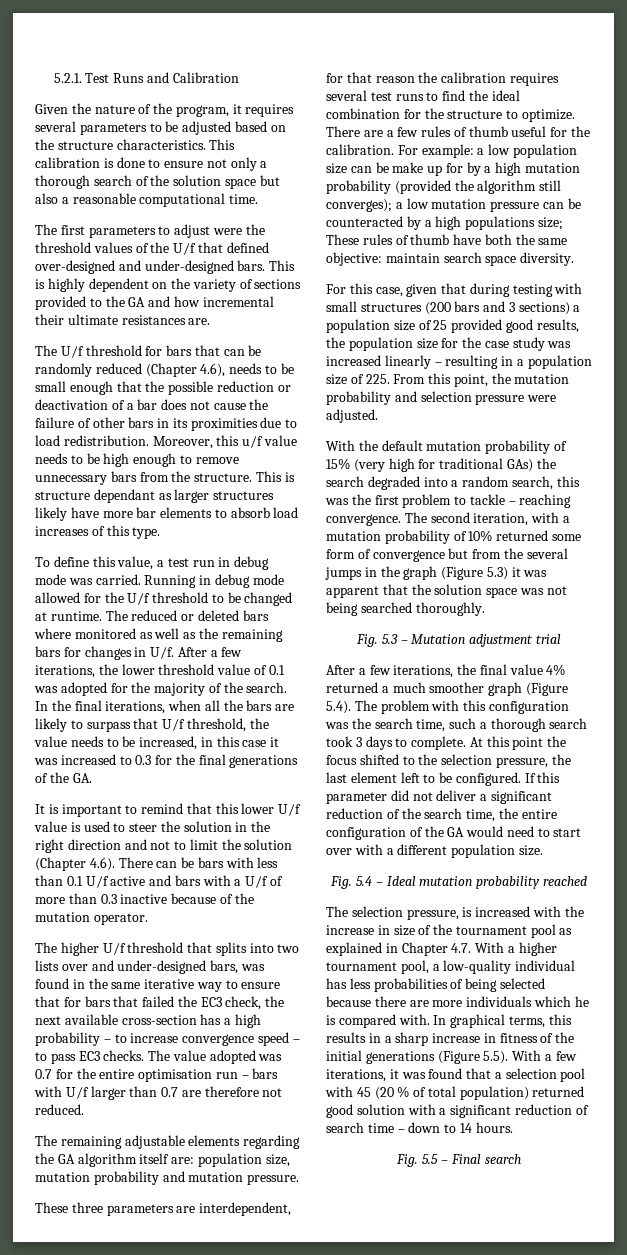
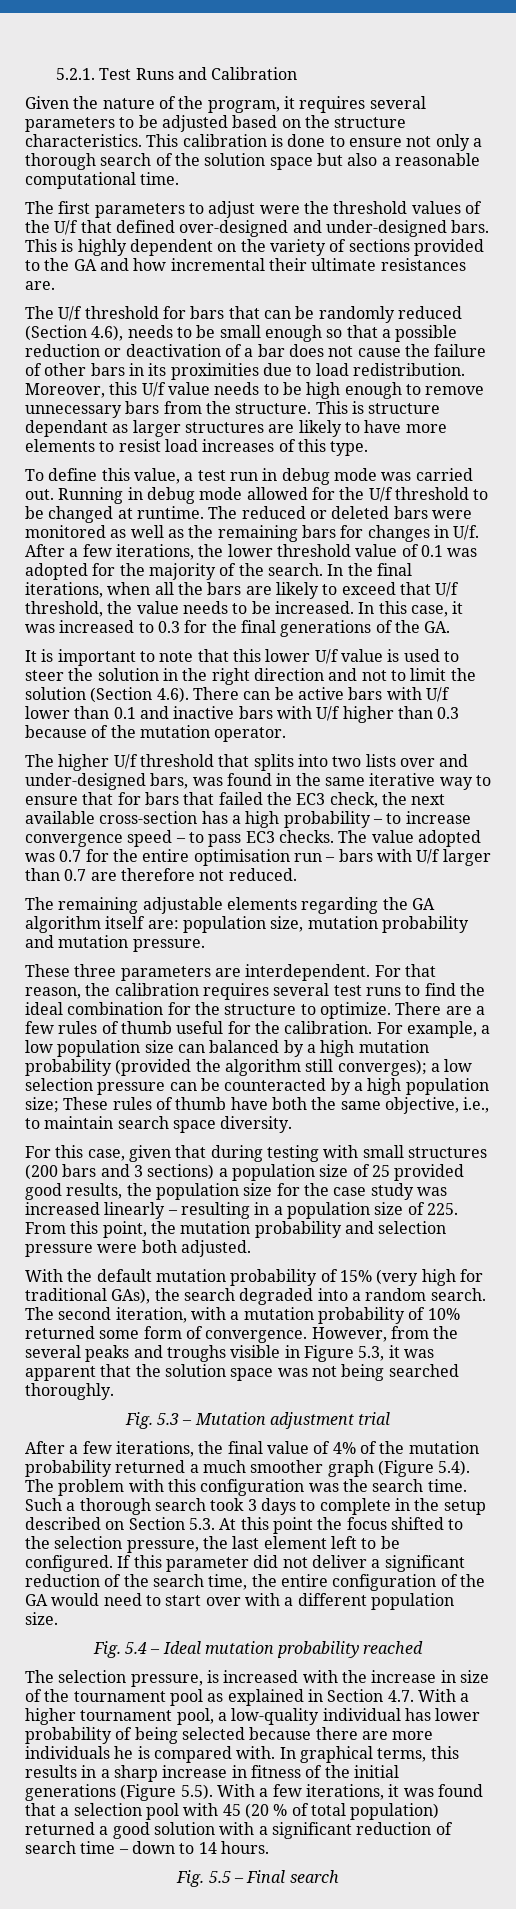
- The U/f threshold for bars that can be randomly reduced (Chapter 4.6), needs to be small enough that the possible reduction or deactivation of a bar does not cause the failure of other bars in its proximities due to load redistribution.
+ The U/f threshold for bars that can be randomly reduced (Section 4.6), needs to be small enough so that a possible reduction or deactivation of a bar does not cause the failure of other bars in its proximities due to load redistribution.
- Moreover, this u/f value needs to be high enough to remove unnecessary bars from the structure.
+ Moreover, this U/f value needs to be high enough to remove unnecessary bars from the structure.
- This is structure dependant as larger structures likely have more bar elements to absorb load increases of this type.
+ This is structure dependant as larger structures are likely to have more elements to resist load increases of this type.
- To define this value, a test run in debug mode was carried.
+ To define this value, a test run in debug mode was carried out.
- The reduced or deleted bars where monitored as well as the remaining bars for changes in U/f. After a few iterations, the lower threshold value of 0.1 was adopted for the majority of the search.
+ The reduced or deleted bars were monitored as well as the remaining bars for changes in U/f. After a few iterations, the lower threshold value of 0.1 was adopted for the majority of the search.
- In the final iterations, when all the bars are likely to surpass that U/f threshold, the value needs to be increased, in this case it was increased to 0.3 for the final generations of the GA.
+ In the final iterations, when all the bars are likely to exceed that U/f threshold, the value needs to be increased. In this case, it was increased to 0.3 for the final generations of the GA.
- It is important to remind that this lower U/f value is used to steer the solution in the right direction and not to limit the solution (Chapter 4.6). There can be bars with less than 0.1 U/f active and bars with a U/f of more than 0.3 inactive because of the mutation operator.
+ It is important to note that this lower U/f value is used to steer the solution in the right direction and not to limit the solution (Section 4.6). There can be active bars with U/f lower than 0.1 and inactive bars with U/f higher than 0.3 because of the mutation operator.
- These three parameters are interdependent, for that reason the calibration requires several test runs to find the ideal combination for the structure to optimize.
+ These three parameters are interdependent. For that reason, the calibration requires several test runs to find the ideal combination for the structure to optimize.
- For example: a low population size can be make up for by a high mutation probability (provided the algorithm still converges); a low mutation pressure can be counteracted by a high populations size; These rules of thumb have both the same objective: maintain search space diversity.
+ For example, a low population size can balanced by a high mutation probability (provided the algorithm still converges); a low selection pressure can be counteracted by a high population size; These rules of thumb have both the same objective, i.e., to maintain search space diversity.
- For this case, given that during testing with small structures (200 bars and 3 sections) a population size of 25 provided good results, the population size for the case study was increased linearly – resulting in a population size of 225. From this point, the mutation probability and selection pressure were adjusted.
+ For this case, given that during testing with small structures (200 bars and 3 sections) a population size of 25 provided good results, the population size for the case study was increased linearly – resulting in a population size of 225. From this point, the mutation probability and selection pressure were both adjusted.
- With the default mutation probability of 15% (very high for traditional GAs) the search degraded into a random search, this was the first problem to tackle – reaching convergence.
+ With the default mutation probability of 15% (very high for traditional GAs), the search degraded into a random search.
- The second iteration, with a mutation probability of 10% returned some form of convergence but from the several jumps in the graph (Figure 5.3) it was apparent that the solution space was not being searched thoroughly.
+ The second iteration, with a mutation probability of 10% returned some form of convergence. However, from the several peaks and troughs visible in Figure 5.3, it was apparent that the solution space was not being searched thoroughly.
- After a few iterations, the final value 4% returned a much smoother graph (Figure 5.4). The problem with this configuration was the search time, such a thorough search took 3 days to complete. At this point the focus shifted to the selection pressure, the last element left to be configured.
+ After a few iterations, the final value of 4% of the mutation probability returned a much smoother graph (Figure 5.4). The problem with this configuration was the search time. Such a thorough search took 3 days to complete in the setup described on Section 5.3. At this point the focus shifted to the selection pressure, the last element left to be configured.
- The selection pressure, is increased with the increase in size of the tournament pool as explained in Chapter 4.7. With a higher tournament pool, a low-quality individual has less probabilities of being selected because there are more individuals which he is compared with.
+ The selection pressure, is increased with the increase in size of the tournament pool as explained in Section 4.7. With a higher tournament pool, a low-quality individual has lower probability of being selected because there are more individuals he is compared with.
- In graphical terms, this results in a sharp increase in fitness of the initial generations (Figure 5.5). With a few iterations, it was found that a selection pool with 45 (20 % of total population) returned good solution with a significant reduction of search time – down to 14 hours.
+ In graphical terms, this results in a sharp increase in fitness of the initial generations (Figure 5.5). With a few iterations, it was found that a selection pool with 45 (20 % of total population) returned a good solution with a significant reduction of search time – down to 14 hours.

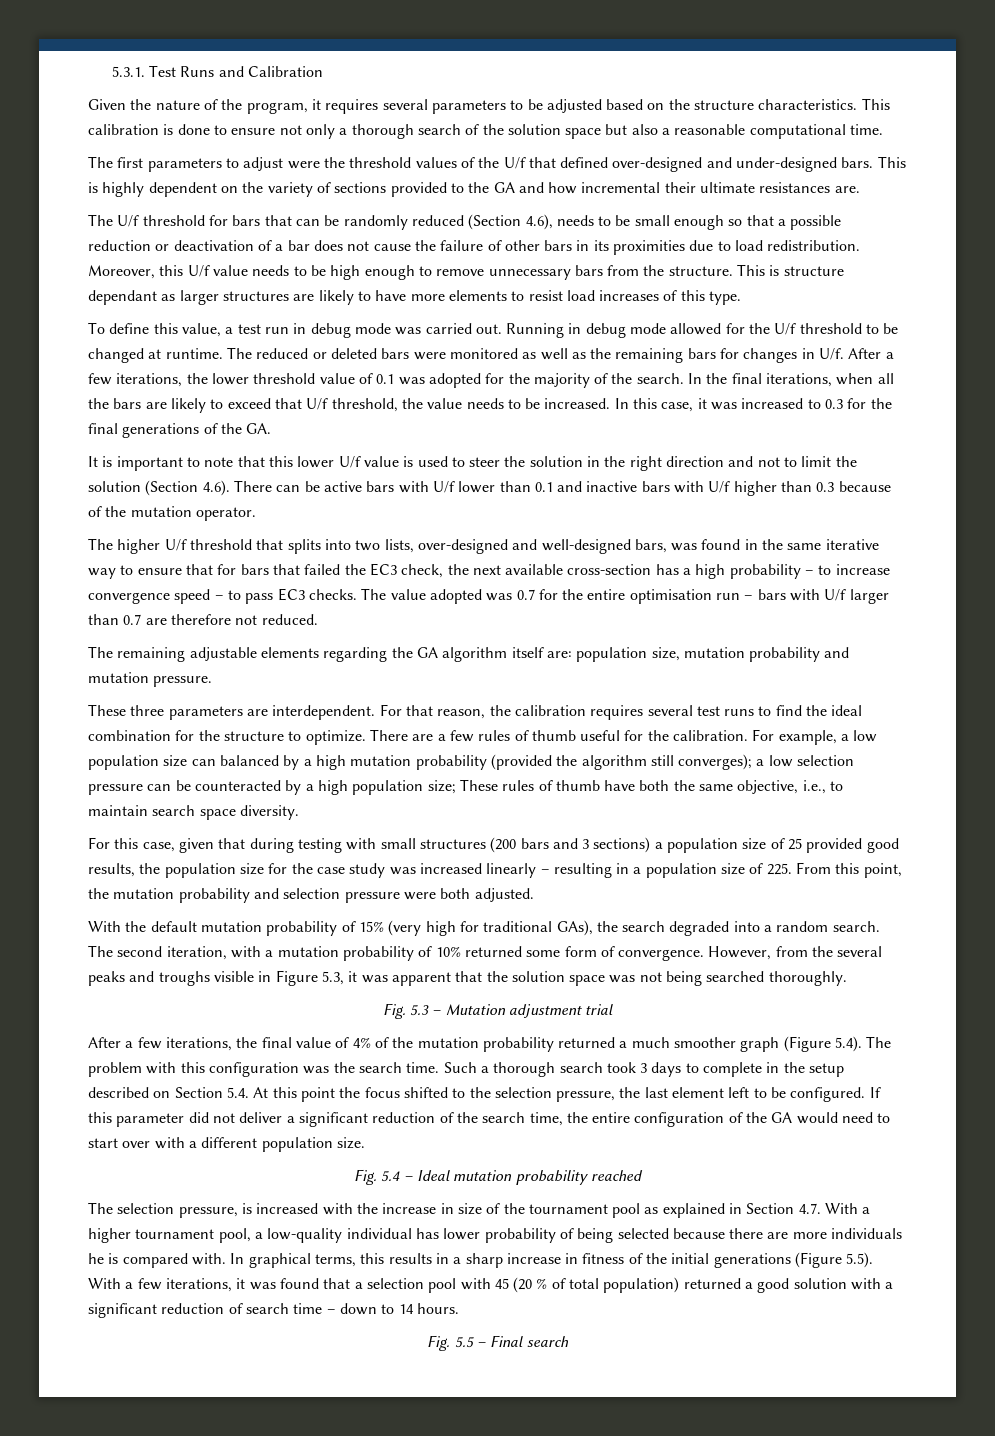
- 5.2.1. Test Runs and Calibration
+ 5.3.1. Test Runs and Calibration
- The higher U/f threshold that splits into two lists over and under-designed bars, was found in the same iterative way to ensure that for bars that failed the EC3 check, the next available cross-section has a high probability – to increase convergence speed – to pass EC3 checks.
+ The higher U/f threshold that splits into two lists, over-designed and well-designed bars, was found in the same iterative way to ensure that for bars that failed the EC3 check, the next available cross-section has a high probability – to increase convergence speed – to pass EC3 checks.
- Such a thorough search took 3 days to complete in the setup described on Section 5.3. At this point the focus shifted to the selection pressure, the last element left to be configured.
+ Such a thorough search took 3 days to complete in the setup described on Section 5.4. At this point the focus shifted to the selection pressure, the last element left to be configured.

